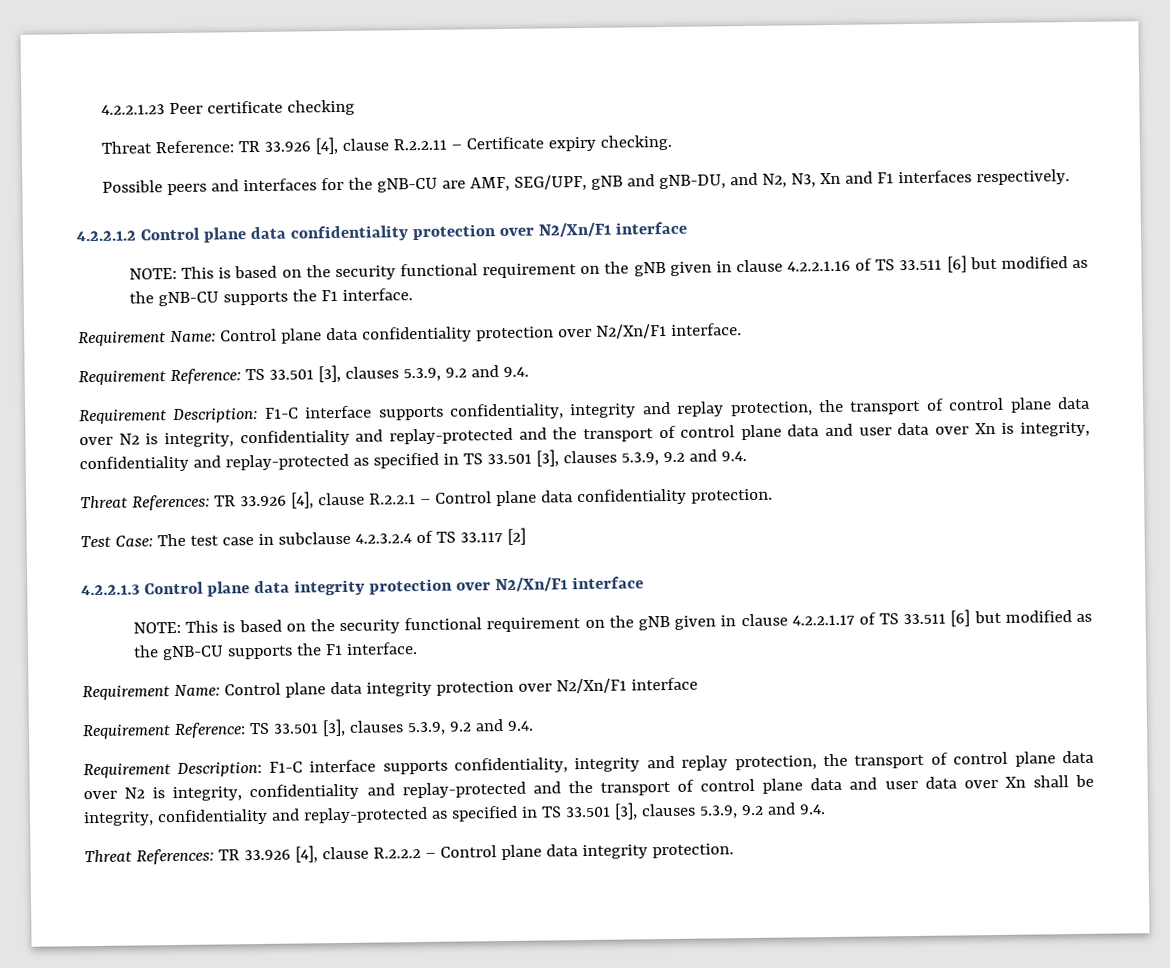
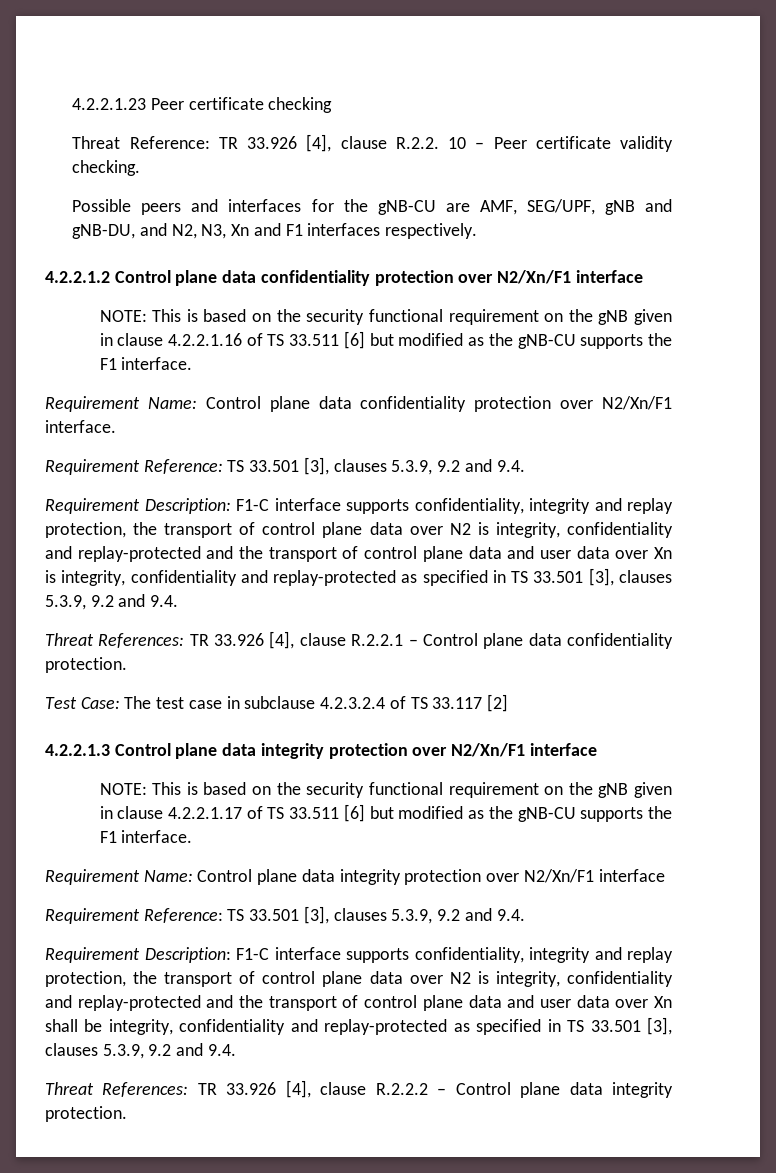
- Threat Reference: TR 33.926 [4], clause R.2.2.11 – Certificate expiry checking.
+ Threat Reference: TR 33.926 [4], clause R.2.2. 10 – Peer certificate validity checking.

